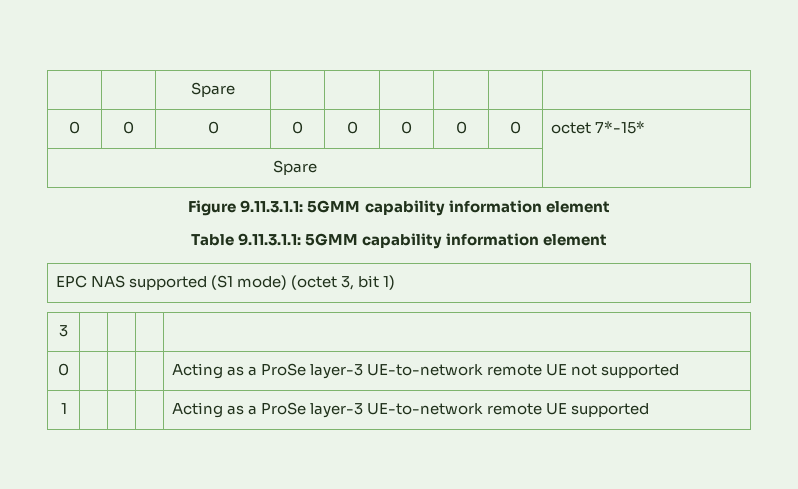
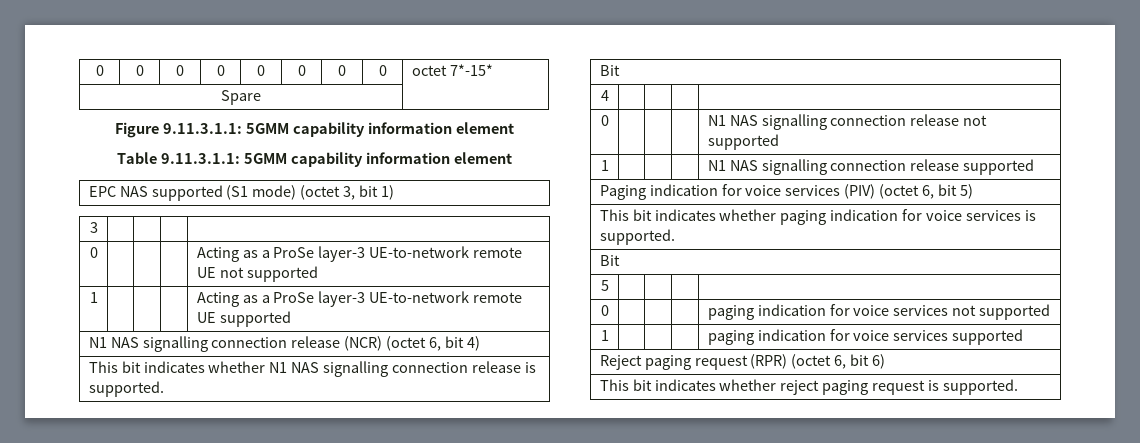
- | | Spare | | | | | |
+ N1 NAS signalling connection release (NCR) (octet 6, bit 4)
+ This bit indicates whether N1 NAS signalling connection release is supported.
+ Bit
+ 4 | | | |
+ 0 | | | | N1 NAS signalling connection release not supported
+ 1 | | | | N1 NAS signalling connection release supported
+ Paging indication for voice services (PIV) (octet 6, bit 5)
+ This bit indicates whether paging indication for voice services is supported.
+ Bit
+ 5 | | | |
+ 0 | | | | paging indication for voice services not supported
+ 1 | | | | paging indication for voice services supported
+ Reject paging request (RPR) (octet 6, bit 6)
+ This bit indicates whether reject paging request is supported.

